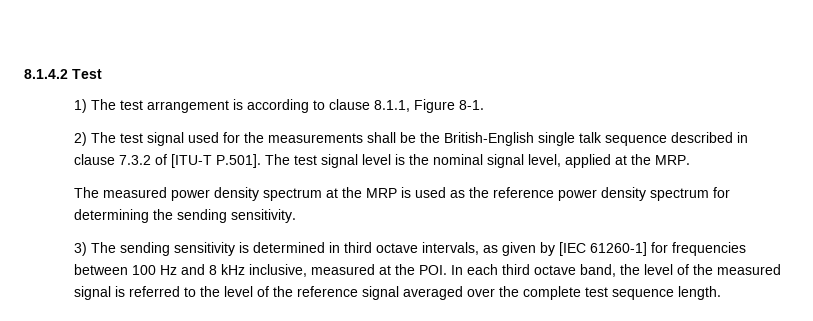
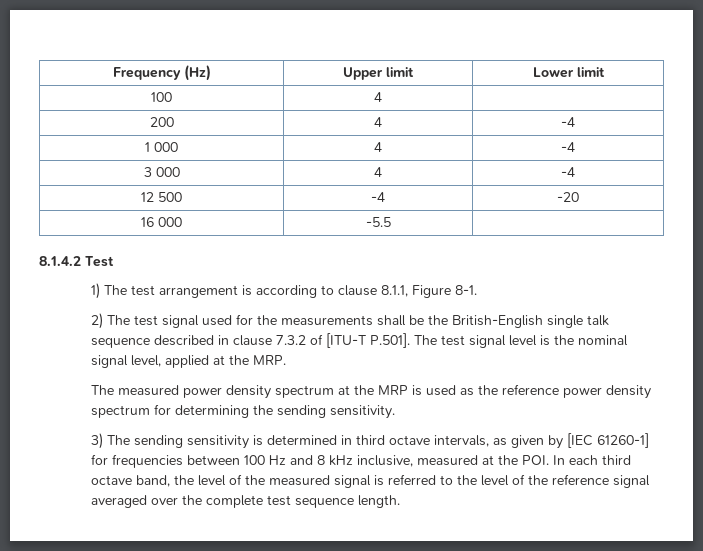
+ Frequency (Hz) | Upper limit | Lower limit
+ 100 | 4 |
+ 200 | 4 | -4
+ 1 000 | 4 | -4
+ 3 000 | 4 | -4
+ 12 500 | -4 | -20
+ 16 000 | -5.5 |

